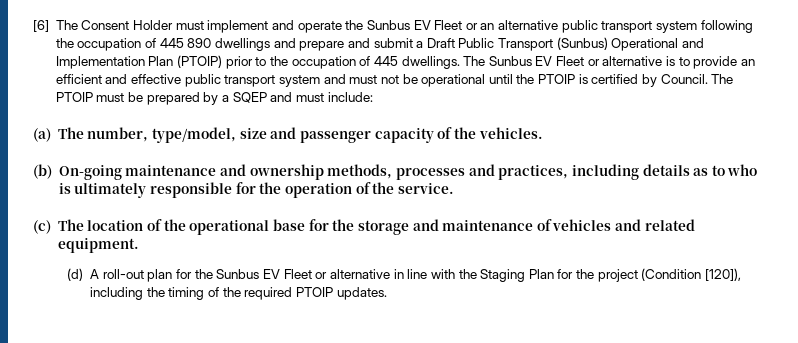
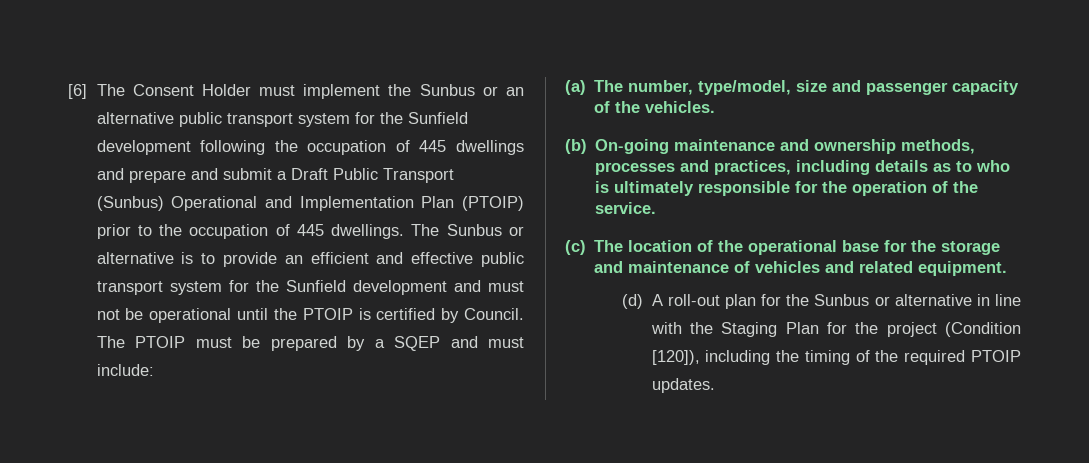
- [6] The Consent Holder must implement and operate the Sunbus EV Fleet or an alternative public transport system following the occupation of 445 890 dwellings and prepare and submit a Draft Public Transport (Sunbus) Operational and Implementation Plan (PTOIP) prior to the occupation of 445 dwellings.
+ [6] The Consent Holder must implement the Sunbus or an alternative public transport system for the Sunfield development following the occupation of 445 dwellings and prepare and submit a Draft Public Transport (Sunbus) Operational and Implementation Plan (PTOIP) prior to the occupation of 445 dwellings.
- The Sunbus EV Fleet or alternative is to provide an efficient and effective public transport system and must not be operational until the PTOIP is certified by Council.
+ The Sunbus or alternative is to provide an efficient and effective public transport system for the Sunfield development and must not be operational until the PTOIP is certified by Council.
- (d) A roll-out plan for the Sunbus EV Fleet or alternative in line with the Staging Plan for the project (Condition [120]), including the timing of the required PTOIP updates.
+ (d) A roll-out plan for the Sunbus or alternative in line with the Staging Plan for the project (Condition [120]), including the timing of the required PTOIP updates.

